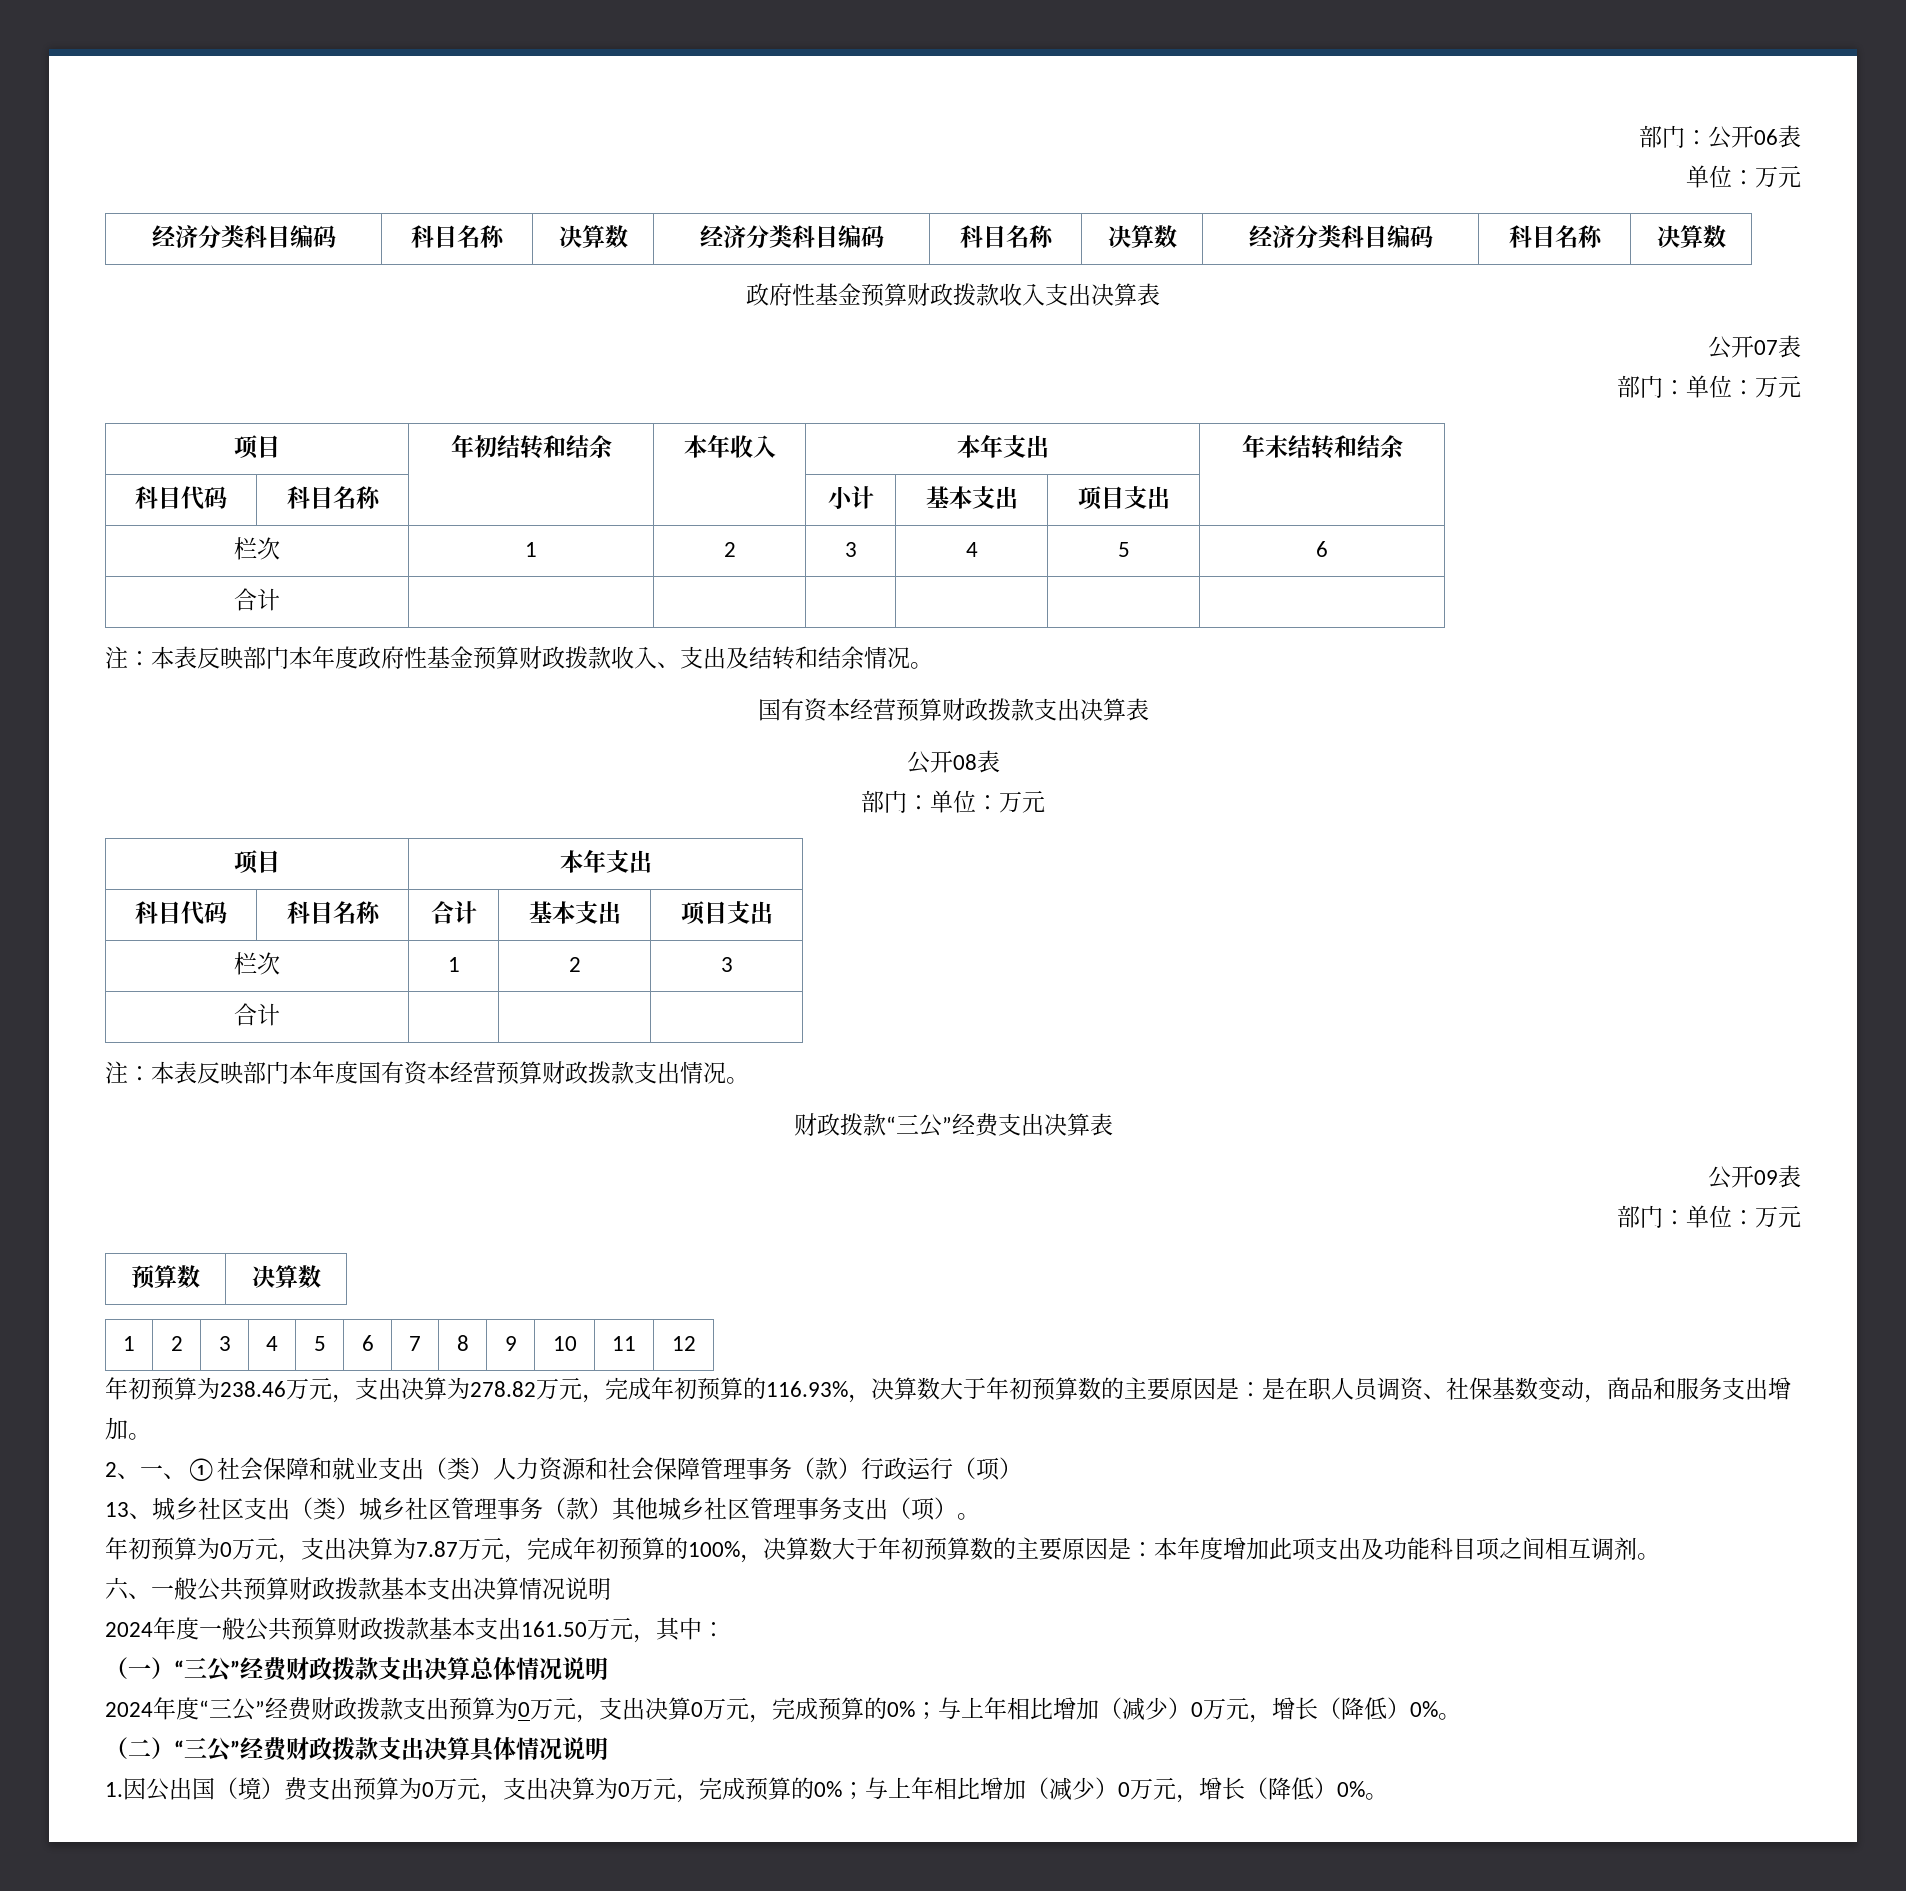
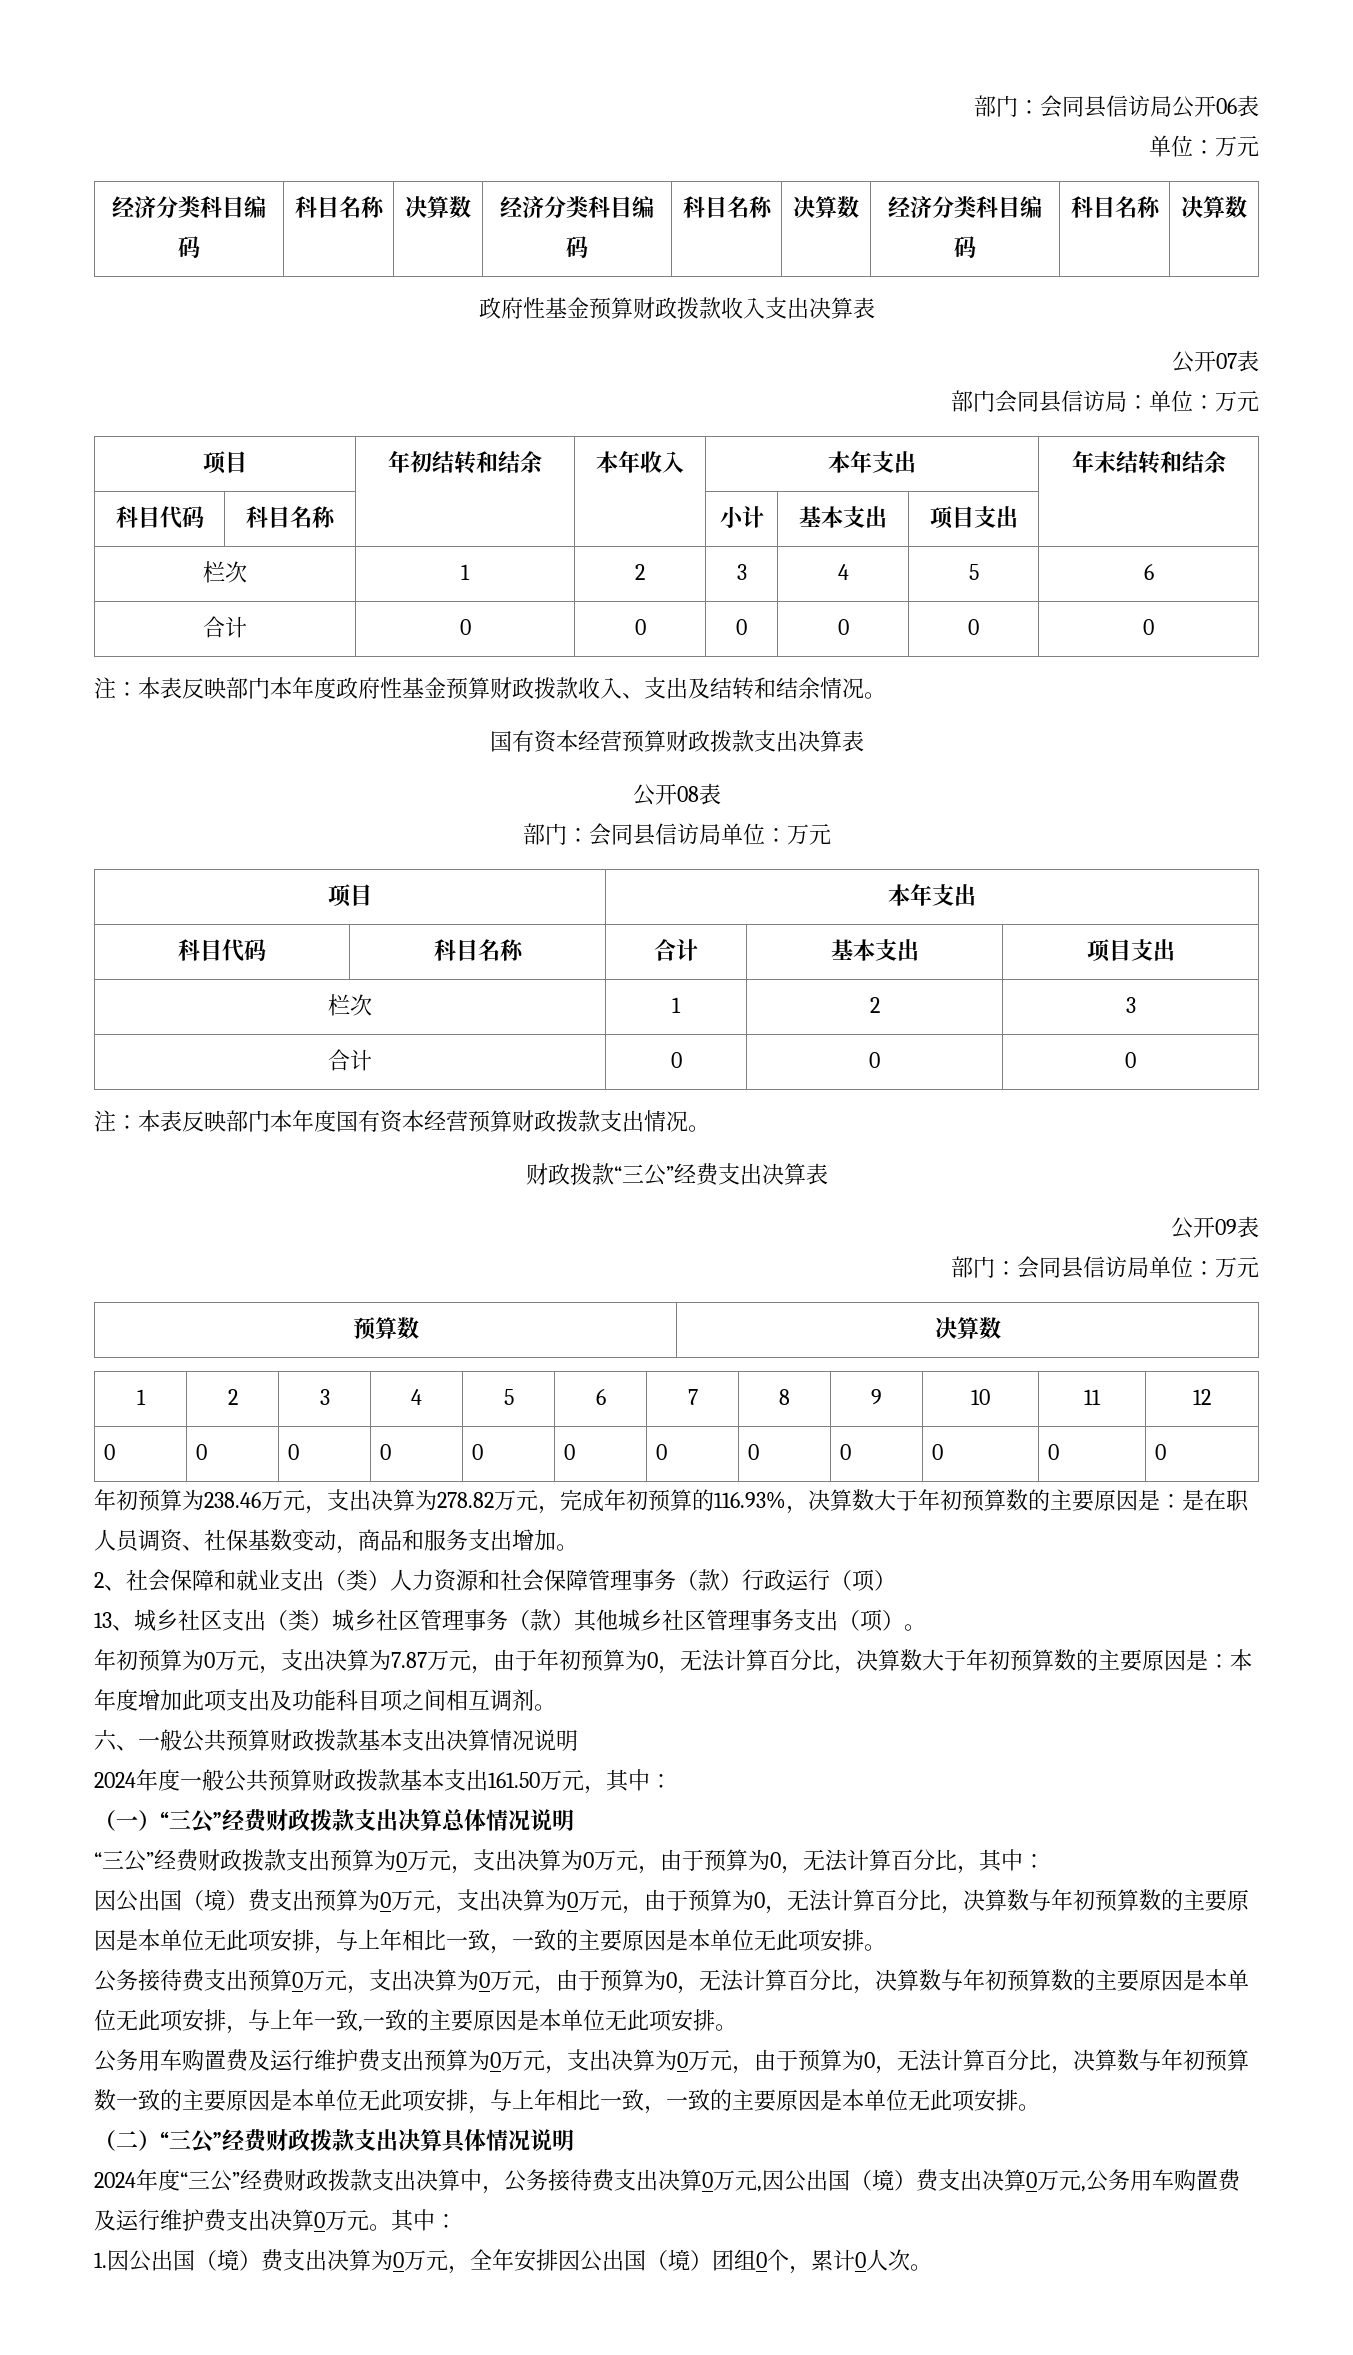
- 部门：公开06表
+ 部门：会同县信访局公开06表
  公开07表
- 部门：单位：万元
+ 部门会同县信访局：单位：万元
- 合计 | | | | | |
+ 合计 | 0 | 0 | 0 | 0 | 0 | 0
  公开08表
- 部门：单位：万元
+ 部门：会同县信访局单位：万元
  科目代码 | 科目名称 | 合计 | 基本支出 | 项目支出
  栏次 | 1 | 2 | 3
- 合计 | | |
+ 合计 | 0 | 0 | 0
  公开09表
- 部门：单位：万元
+ 部门：会同县信访局单位：万元
+ 0 | 0 | 0 | 0 | 0 | 0 | 0 | 0 | 0 | 0 | 0 | 0
- 2、一、①社会保障和就业支出（类）人力资源和社会保障管理事务（款）行政运行（项）
+ 2、社会保障和就业支出（类）人力资源和社会保障管理事务（款）行政运行（项）
- 年初预算为0万元，支出决算为7.87万元，完成年初预算的100%，决算数大于年初预算数的主要原因是：本年度增加此项支出及功能科目项之间相互调剂。
+ 年初预算为0万元，支出决算为7.87万元，由于年初预算为0，无法计算百分比，决算数大于年初预算数的主要原因是：本年度增加此项支出及功能科目项之间相互调剂。
- 2024年度“三公”经费财政拨款支出预算为0万元，支出决算0万元，完成预算的0%；与上年相比增加（减少）0万元，增长（降低）0%。
+ “三公”经费财政拨款支出预算为0万元，支出决算为0万元，由于预算为0，无法计算百分比，其中：
+ 因公出国（境）费支出预算为0万元，支出决算为0万元，由于预算为0，无法计算百分比，决算数与年初预算数的主要原因是本单位无此项安排，与上年相比一致，一致的主要原因是本单位无此项安排。
+ 公务接待费支出预算0万元，支出决算为0万元，由于预算为0，无法计算百分比，决算数与年初预算数的主要原因是本单位无此项安排，与上年一致,一致的主要原因是本单位无此项安排。
+ 公务用车购置费及运行维护费支出预算为0万元，支出决算为0万元，由于预算为0，无法计算百分比，决算数与年初预算数一致的主要原因是本单位无此项安排，与上年相比一致，一致的主要原因是本单位无此项安排。
+ 2024年度“三公”经费财政拨款支出决算中，公务接待费支出决算0万元,因公出国（境）费支出决算0万元,公务用车购置费及运行维护费支出决算0万元。其中：
- 1.因公出国（境）费支出预算为0万元，支出决算为0万元，完成预算的0%；与上年相比增加（减少）0万元，增长（降低）0%。
+ 1.因公出国（境）费支出决算为0万元，全年安排因公出国（境）团组0个，累计0人次。

